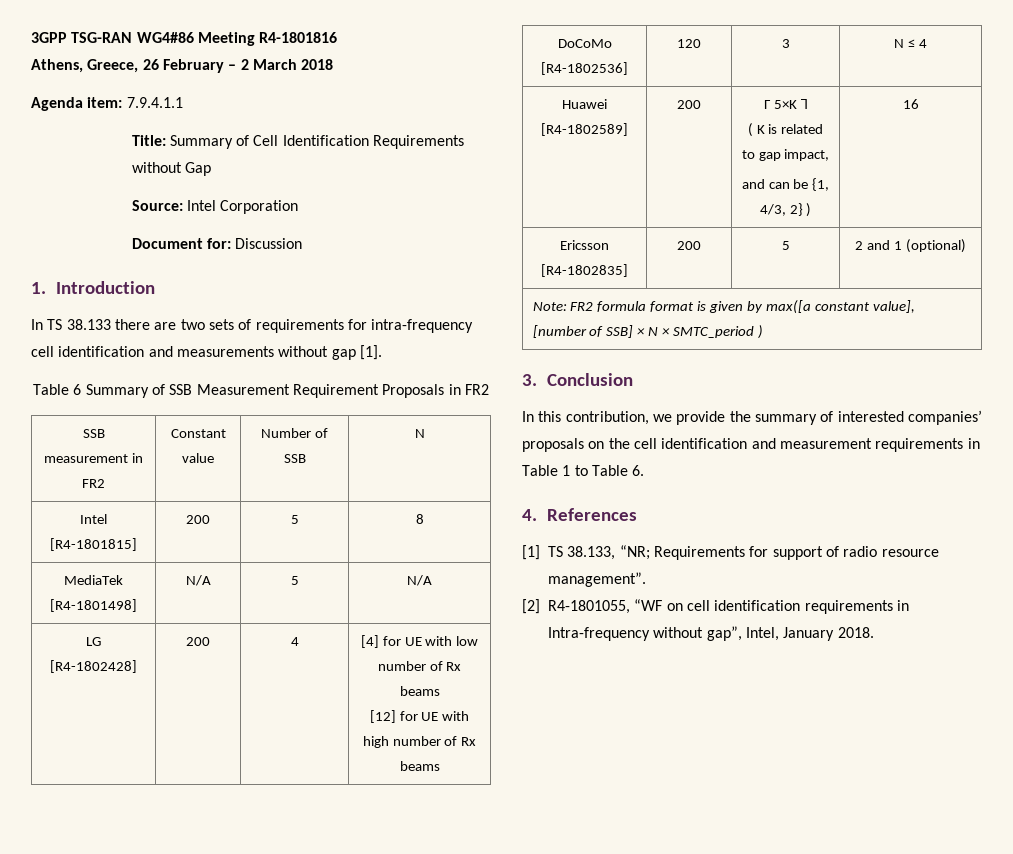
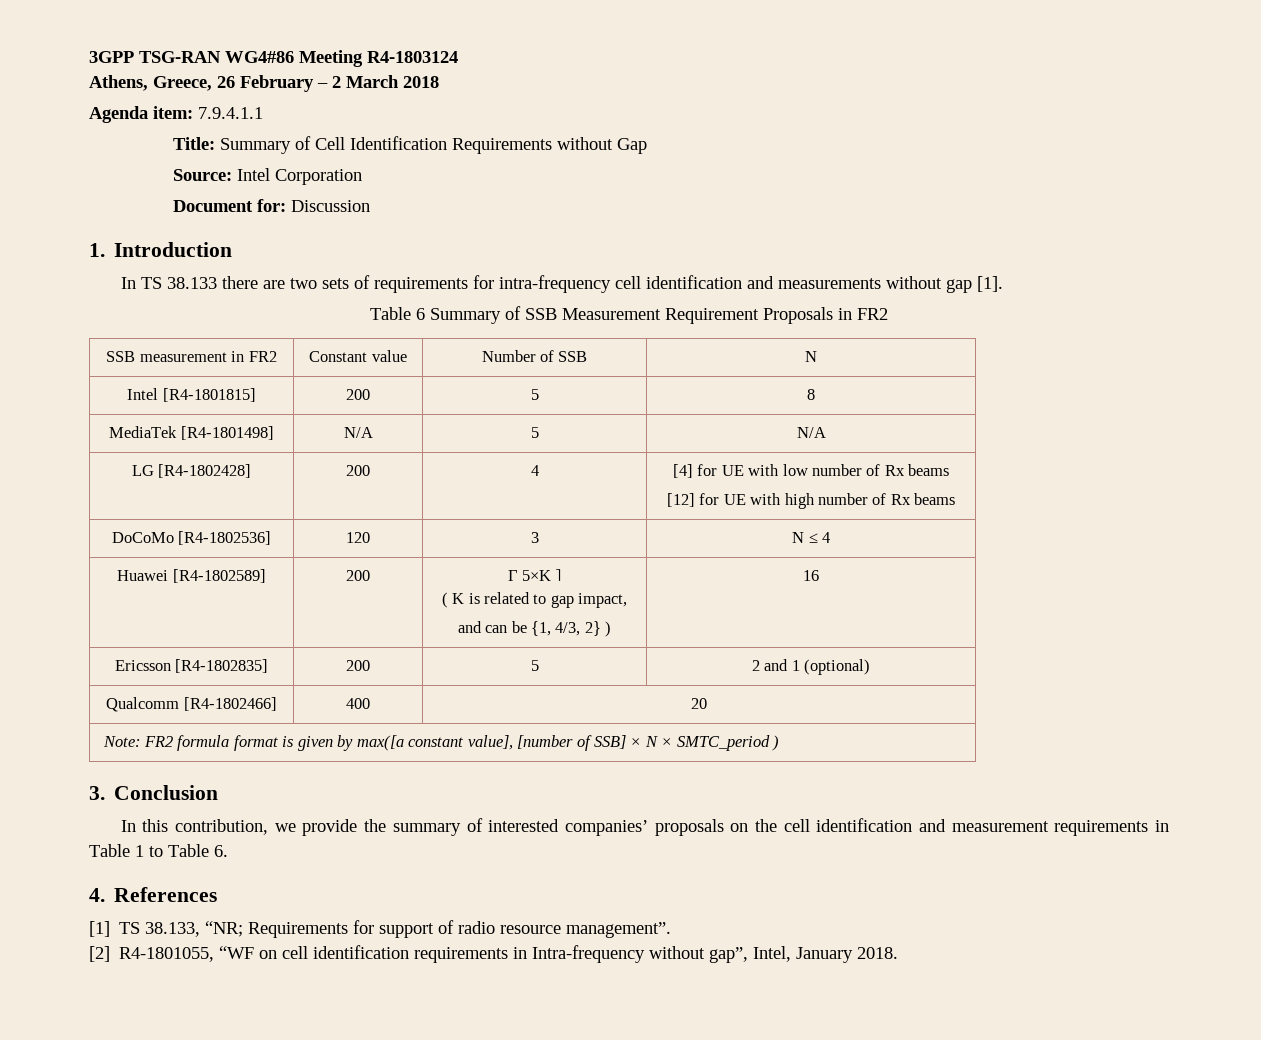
- 3GPP TSG-RAN WG4#86 Meeting R4-1801816
+ 3GPP TSG-RAN WG4#86 Meeting R4-1803124
+ Qualcomm [R4-1802466] | 400 | 20

